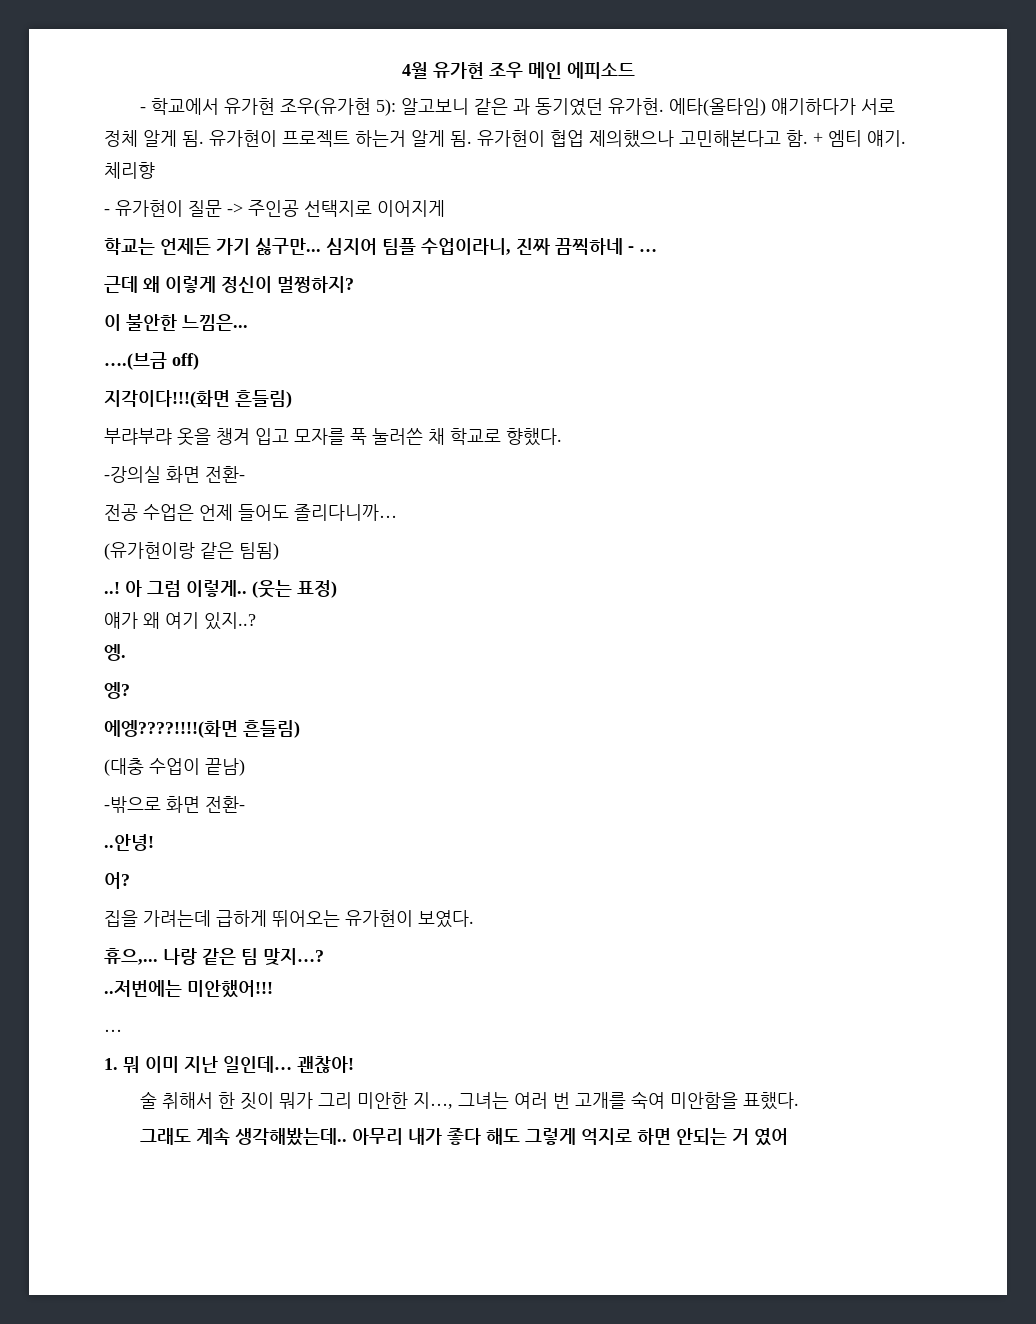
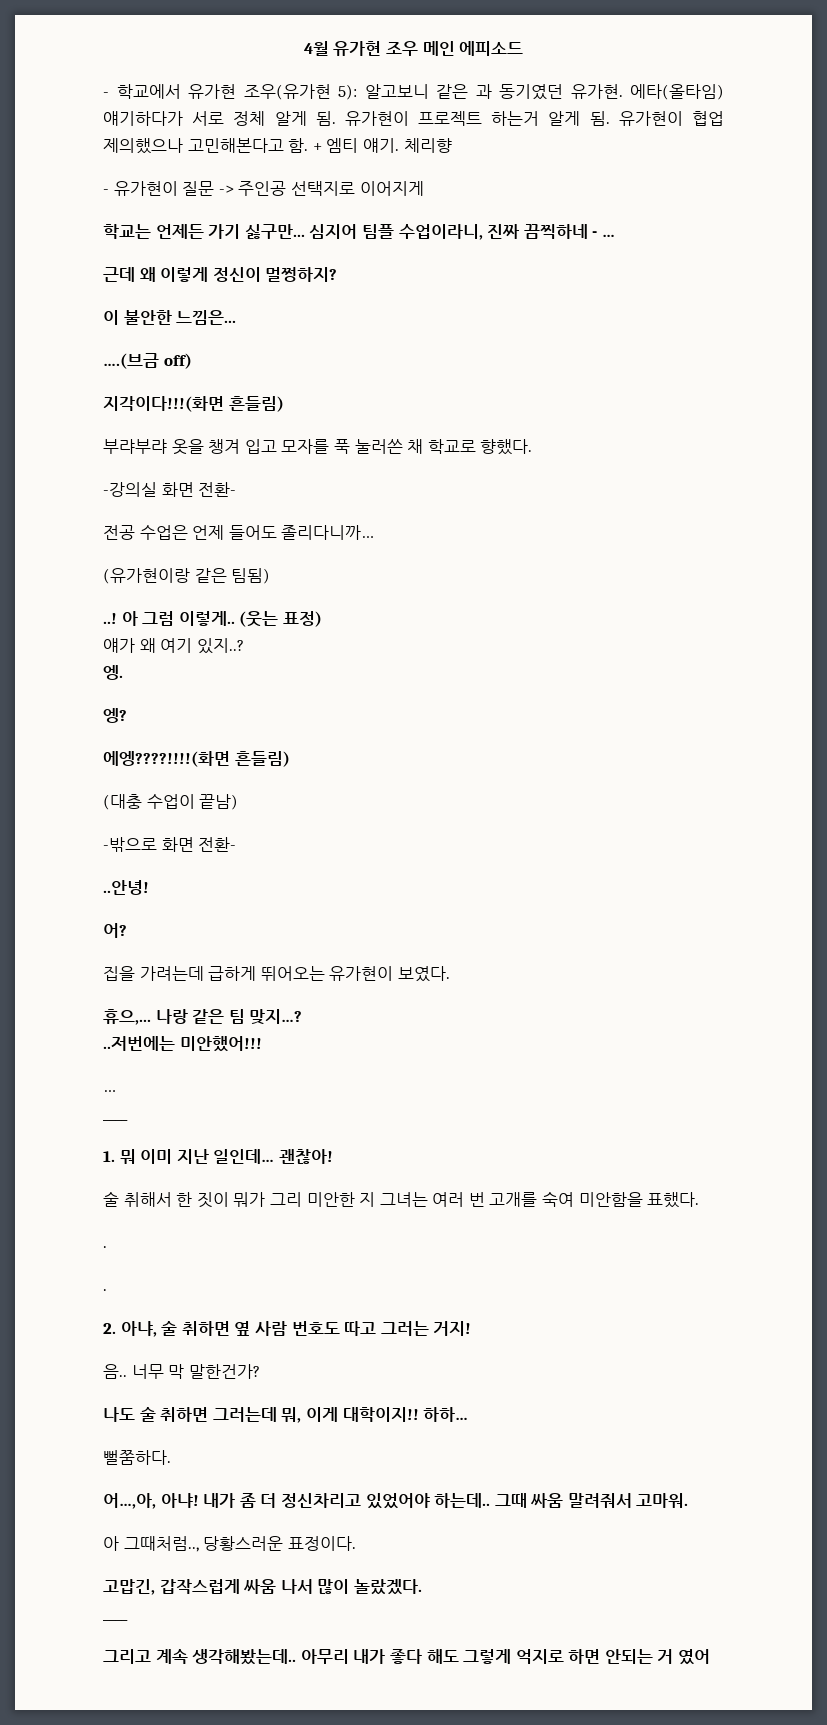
  ..저번에는 미안했어!!!
  …
+ ____
- 술 취해서 한 짓이 뭐가 그리 미안한 지…, 그녀는 여러 번 고개를 숙여 미안함을 표했다.
- 그래도 계속 생각해봤는데..
+ 술 취해서 한 짓이 뭐가 그리 미안한 지 그녀는 여러 번 고개를 숙여 미안함을 표했다.
+ .
+ .
+ 2. 아냐, 술 취하면 옆 사람 번호도 따고 그러는 거지!
+ 음.. 너무 막 말한건가?
+ 나도 술 취하면 그러는데 뭐, 이게 대학이지!! 하하…
+ 뻘쭘하다.
+ 어…,아, 아냐! 내가 좀 더 정신차리고 있었어야 하는데.. 그때 싸움 말려줘서 고마워.
+ 아 그때처럼.., 당황스러운 표정이다.
+ 고맙긴, 갑작스럽게 싸움 나서 많이 놀랐겠다.
+ ____
+ 그리고 계속 생각해봤는데..

